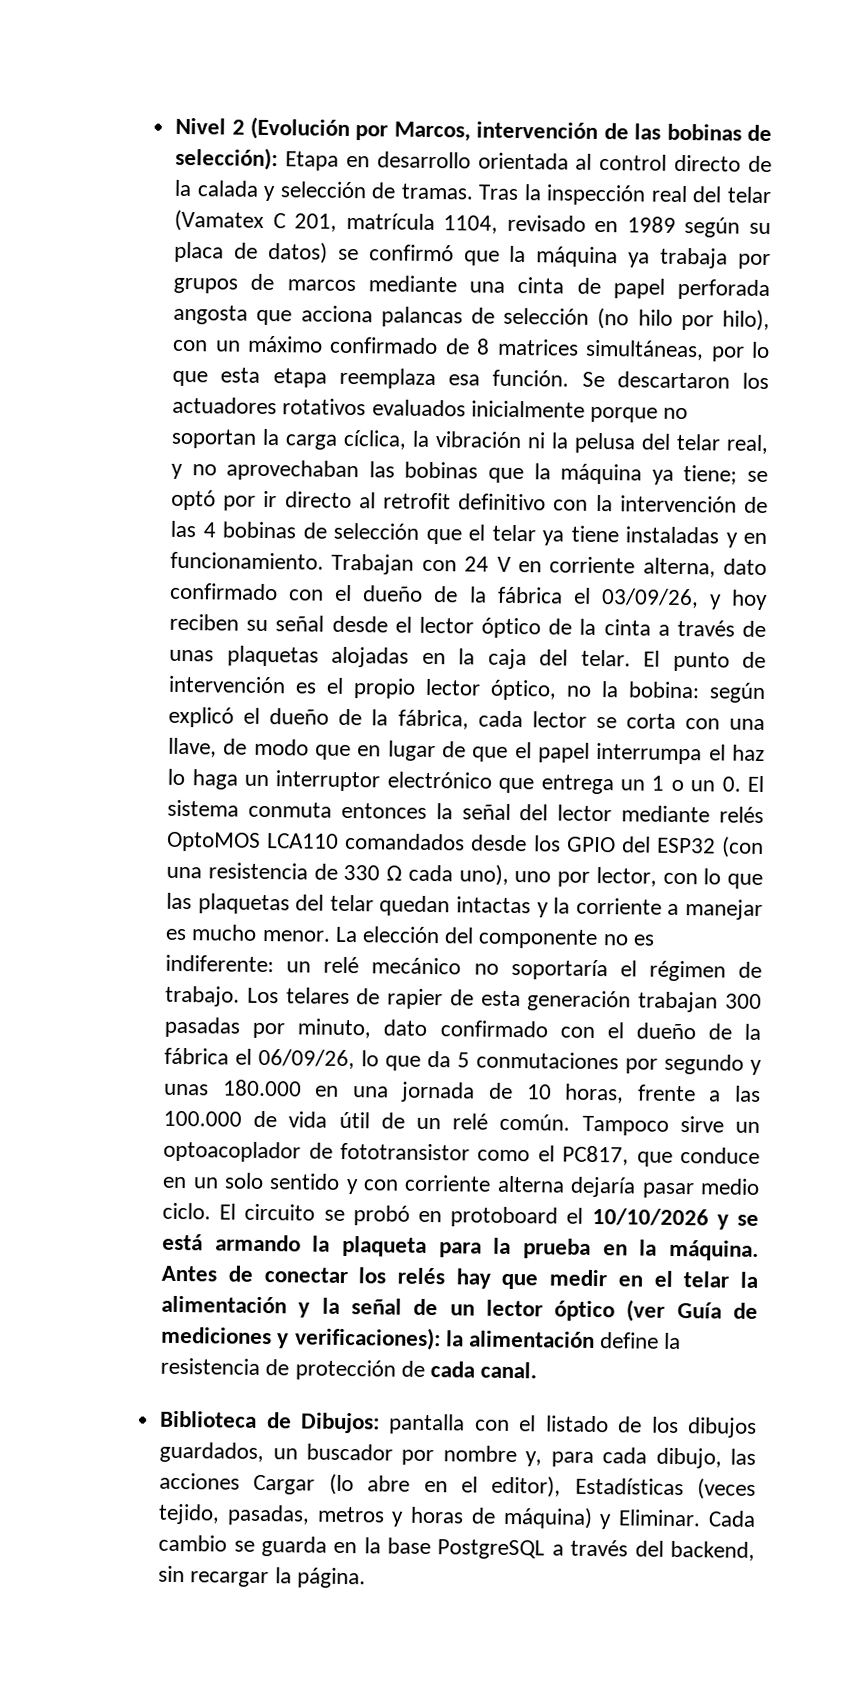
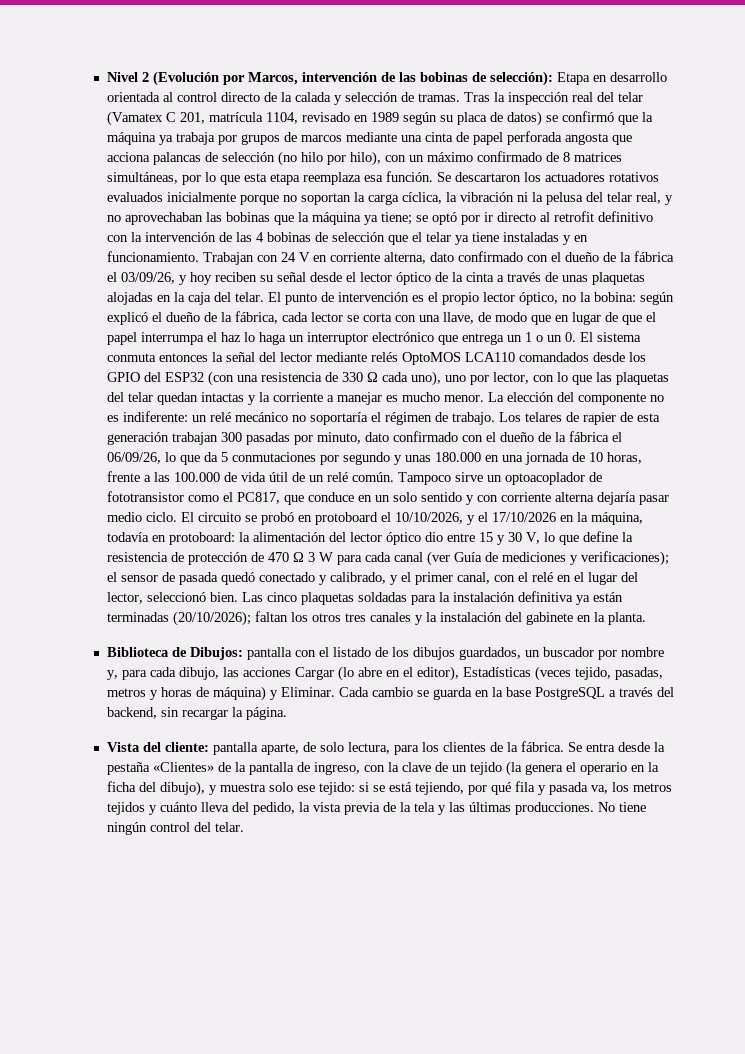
- El circuito se probó en protoboard el 10/10/2026 y se está armando la plaqueta para la prueba en la máquina. Antes de conectar los relés hay que medir en el telar la alimentación y la señal de un lector óptico (ver Guía de mediciones y verificaciones): la alimentación define la resistencia de protección de cada canal.
+ El circuito se probó en protoboard el 10/10/2026, y el 17/10/2026 en la máquina, todavía en protoboard: la alimentación del lector óptico dio entre 15 y 30 V, lo que define la resistencia de protección de 470 Ω 3 W para cada canal (ver Guía de mediciones y verificaciones); el sensor de pasada quedó conectado y calibrado, y el primer canal, con el relé en el lugar del lector, seleccionó bien. Las cinco plaquetas soldadas para la instalación definitiva ya están terminadas (20/10/2026); faltan los otros tres canales y la instalación del gabinete en la planta.
+ Vista del cliente: pantalla aparte, de solo lectura, para los clientes de la fábrica. Se entra desde la pestaña «Clientes» de la pantalla de ingreso, con la clave de un tejido (la genera el operario en la ficha del dibujo), y muestra solo ese tejido: si se está tejiendo, por qué fila y pasada va, los metros tejidos y cuánto lleva del pedido, la vista previa de la tela y las últimas producciones. No tiene ningún control del telar.

